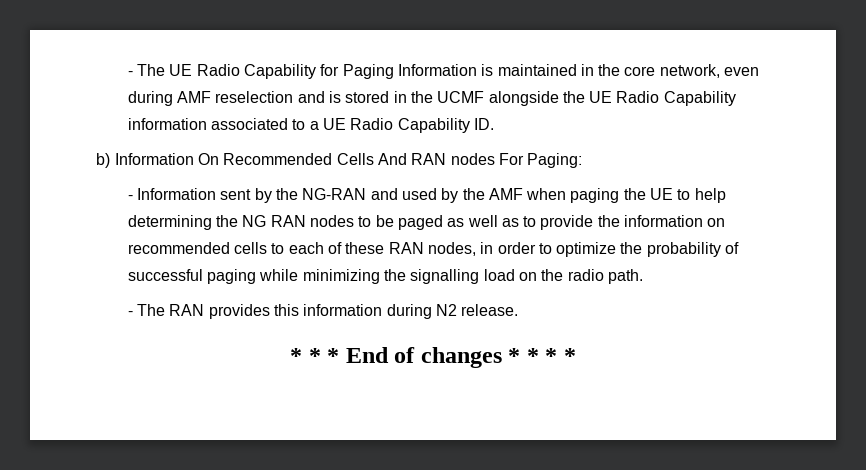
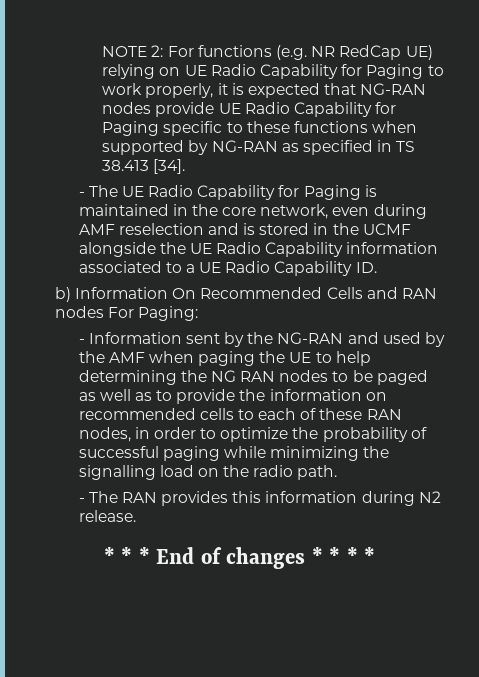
+ NOTE 2: For functions (e.g. NR RedCap UE) relying on UE Radio Capability for Paging to work properly, it is expected that NG-RAN nodes provide UE Radio Capability for Paging specific to these functions when supported by NG-RAN as specified in TS 38.413 [34].
- - The UE Radio Capability for Paging Information is maintained in the core network, even during AMF reselection and is stored in the UCMF alongside the UE Radio Capability information associated to a UE Radio Capability ID.
+ - The UE Radio Capability for Paging is maintained in the core network, even during AMF reselection and is stored in the UCMF alongside the UE Radio Capability information associated to a UE Radio Capability ID.
- b) Information On Recommended Cells And RAN nodes For Paging:
+ b) Information On Recommended Cells and RAN nodes For Paging:

